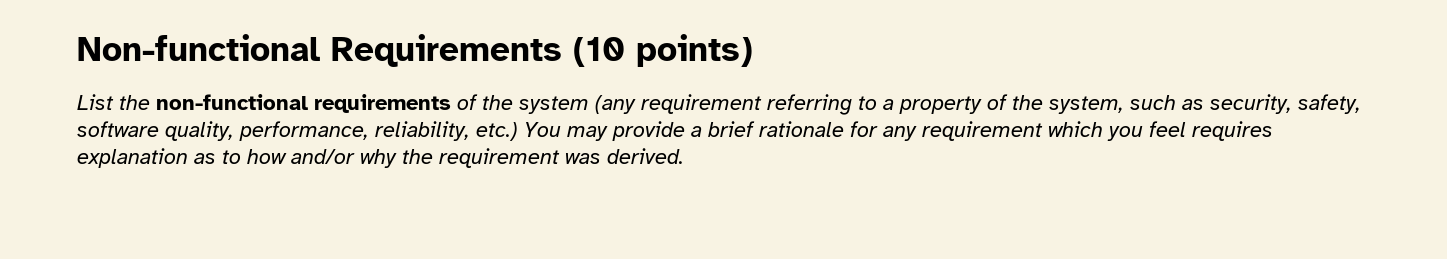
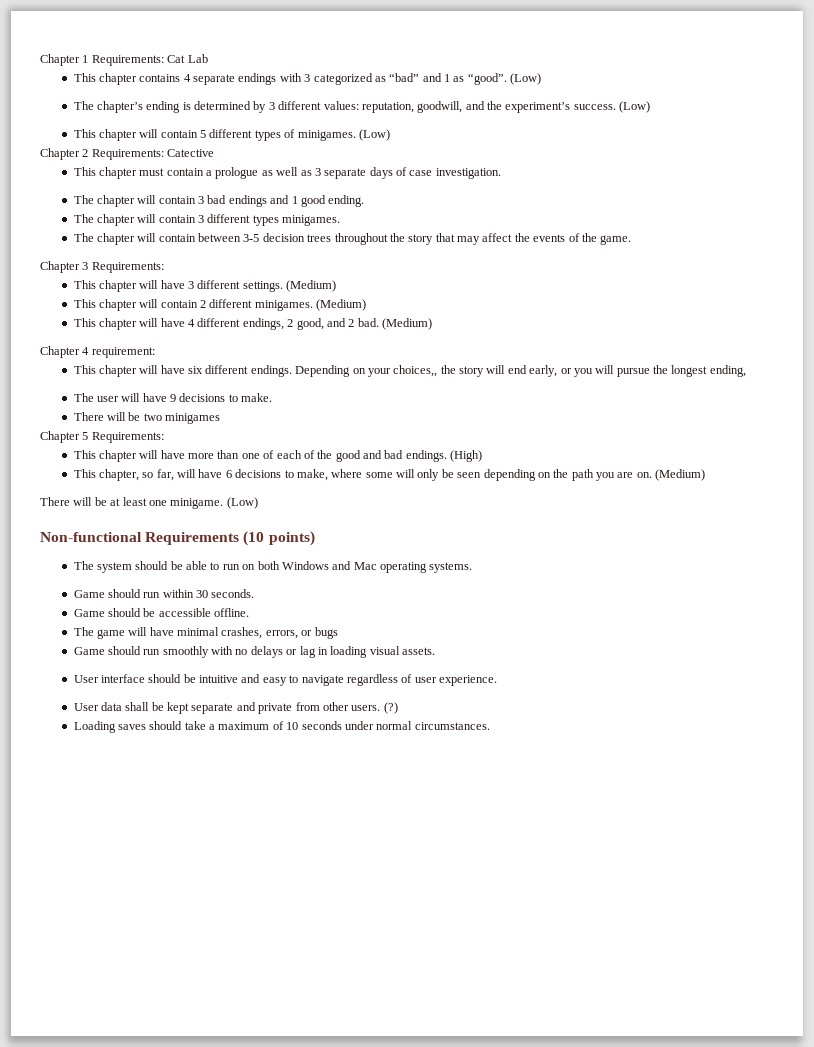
+ Chapter 1 Requirements: Cat Lab
+ This chapter contains 4 separate endings with 3 categorized as “bad” and 1 as “good”. (Low)
+ The chapter’s ending is determined by 3 different values: reputation, goodwill, and the experiment’s success. (Low)
+ This chapter will contain 5 different types of minigames. (Low)
+ Chapter 2 Requirements: Catective
+ This chapter must contain a prologue as well as 3 separate days of case investigation.
+ The chapter will contain 3 bad endings and 1 good ending.
+ The chapter will contain 3 different types minigames.
+ The chapter will contain between 3-5 decision trees throughout the story that may affect the events of the game.
+ Chapter 3 Requirements:
+ This chapter will have 3 different settings. (Medium)
+ This chapter will contain 2 different minigames. (Medium)
+ This chapter will have 4 different endings, 2 good, and 2 bad. (Medium)
+ Chapter 4 requirement:
+ This chapter will have six different endings. Depending on your choices,, the story will end early, or you will pursue the longest ending,
+ The user will have 9 decisions to make.
+ There will be two minigames
+ Chapter 5 Requirements:
+ This chapter will have more than one of each of the good and bad endings. (High)
+ This chapter, so far, will have 6 decisions to make, where some will only be seen depending on the path you are on. (Medium)
+ There will be at least one minigame. (Low)
  Non-functional Requirements (10 points)
- List the non-functional requirements of the system (any requirement referring to a property of the system, such as security, safety, software quality, performance, reliability, etc.) You may provide a brief rationale for any requirement which you feel requires explanation as to how and/or why the requirement was derived.
+ The system should be able to run on both Windows and Mac operating systems.
+ Game should run within 30 seconds.
+ Game should be accessible offline.
+ The game will have minimal crashes, errors, or bugs
+ Game should run smoothly with no delays or lag in loading visual assets.
+ User interface should be intuitive and easy to navigate regardless of user experience.
+ User data shall be kept separate and private from other users. (?)
+ Loading saves should take a maximum of 10 seconds under normal circumstances.

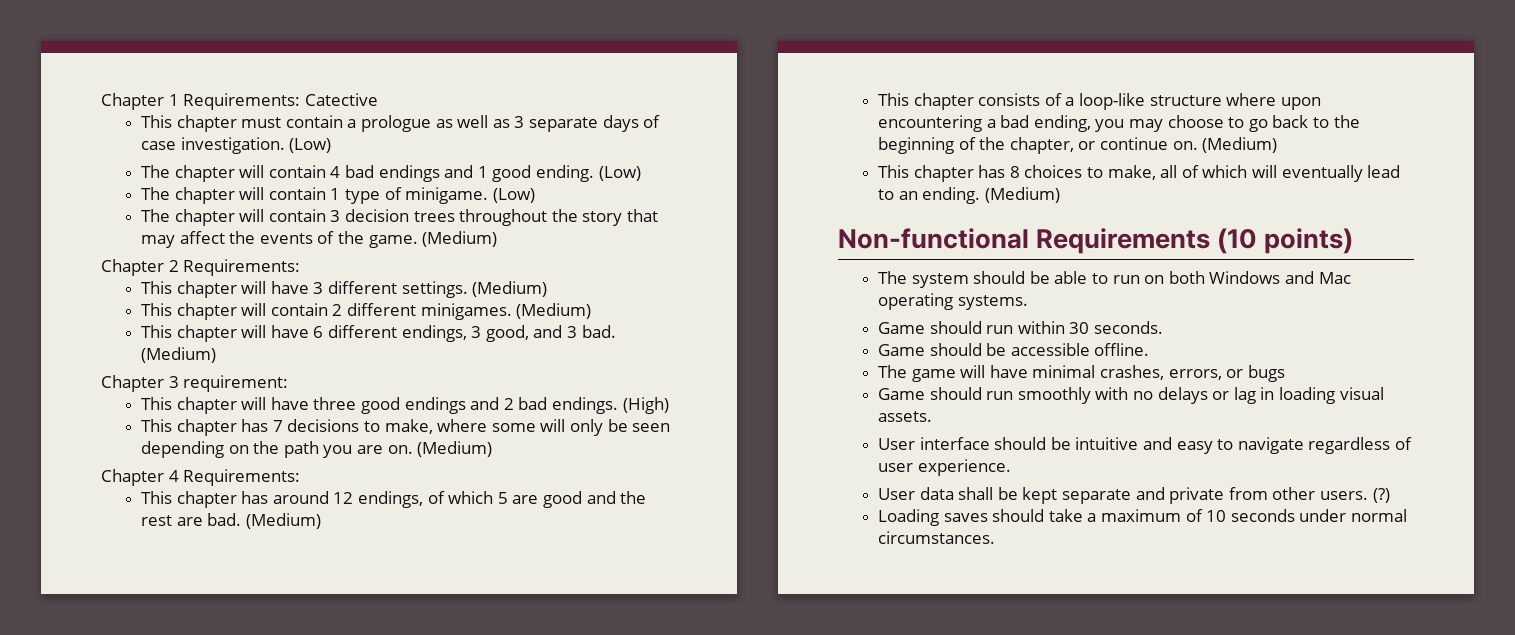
- Chapter 1 Requirements: Cat Lab
- This chapter contains 4 separate endings with 3 categorized as “bad” and 1 as “good”. (Low)
- The chapter’s ending is determined by 3 different values: reputation, goodwill, and the experiment’s success. (Low)
- This chapter will contain 5 different types of minigames. (Low)
- Chapter 2 Requirements: Catective
+ Chapter 1 Requirements: Catective
- This chapter must contain a prologue as well as 3 separate days of case investigation.
- The chapter will contain 3 bad endings and 1 good ending.
- The chapter will contain 3 different types minigames.
- The chapter will contain between 3-5 decision trees throughout the story that may affect the events of the game.
- Chapter 3 Requirements:
+ This chapter must contain a prologue as well as 3 separate days of case investigation. (Low)
+ The chapter will contain 4 bad endings and 1 good ending. (Low)
+ The chapter will contain 1 type of minigame. (Low)
+ The chapter will contain 3 decision trees throughout the story that may affect the events of the game. (Medium)
+ Chapter 2 Requirements:
- This chapter will have 4 different endings, 2 good, and 2 bad.
+ This chapter will have 6 different endings, 3 good, and 3 bad.
- Chapter 4 requirement:
+ Chapter 3 requirement:
- This chapter will have six different endings. Depending on your choices,, the story will end early, or you will pursue the longest ending,
- The user will have 9 decisions to make.
- There will be two minigames
- Chapter 5 Requirements:
- This chapter will have more than one of each of the good and bad endings. (High)
- This chapter, so far, will have 6 decisions to make, where some will only be seen depending on the path you are on.
+ This chapter will have three good endings and 2 bad endings. (High)
+ This chapter has 7 decisions to make, where some will only be seen depending on the path you are on.
- There will be at least one minigame. (Low)
+ Chapter 4 Requirements:
+ This chapter has around 12 endings, of which 5 are good and the rest are bad. (Medium)
+ This chapter consists of a loop-like structure where upon encountering a bad ending, you may choose to go back to the beginning of the chapter, or continue on. (Medium)
+ This chapter has 8 choices to make, all of which will eventually lead to an ending. (Medium)

